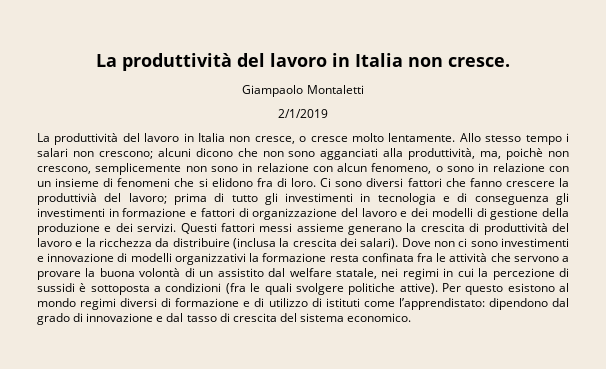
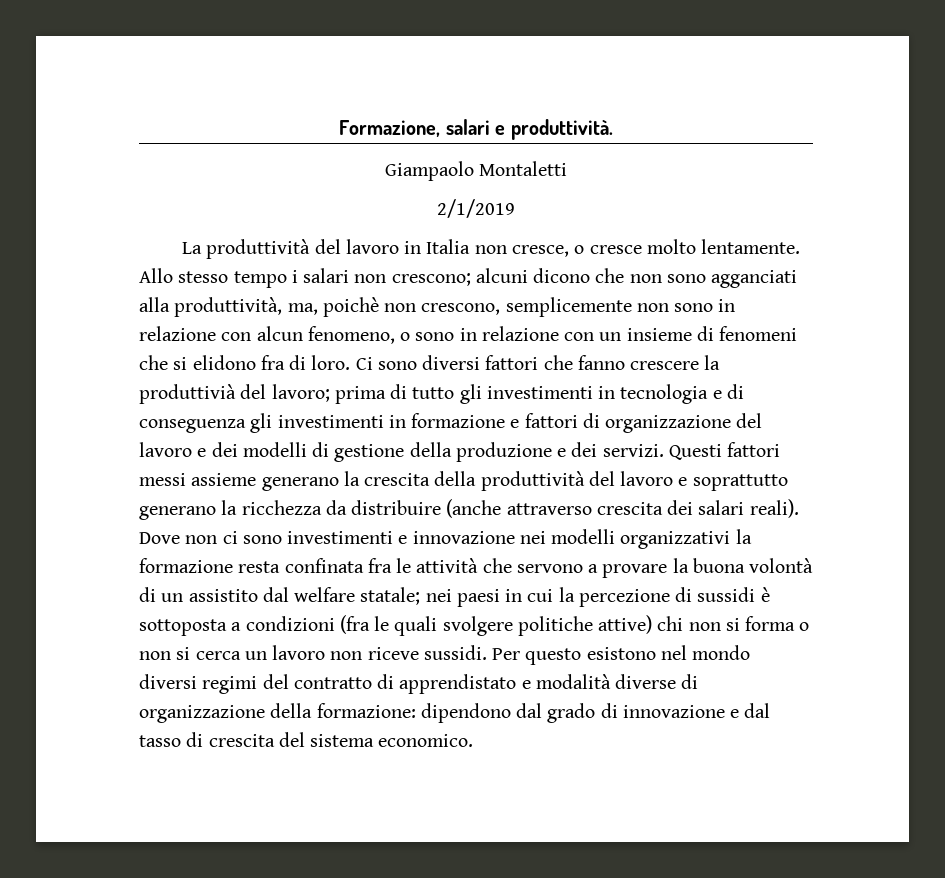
- La produttività del lavoro in Italia non cresce.
+ Formazione, salari e produttività.
- Questi fattori messi assieme generano la crescita di produttività del lavoro e la ricchezza da distribuire (inclusa la crescita dei salari).
+ Questi fattori messi assieme generano la crescita della produttività del lavoro e soprattutto generano la ricchezza da distribuire (anche attraverso crescita dei salari reali).
- Dove non ci sono investimenti e innovazione di modelli organizzativi la formazione resta confinata fra le attività che servono a provare la buona volontà di un assistito dal welfare statale, nei regimi in cui la percezione di sussidi è sottoposta a condizioni (fra le quali svolgere politiche attive). Per questo esistono al mondo regimi diversi di formazione e di utilizzo di istituti come l’apprendistato: dipendono dal grado di innovazione e dal tasso di crescita del sistema economico.
+ Dove non ci sono investimenti e innovazione nei modelli organizzativi la formazione resta confinata fra le attività che servono a provare la buona volontà di un assistito dal welfare statale; nei paesi in cui la percezione di sussidi è sottoposta a condizioni (fra le quali svolgere politiche attive) chi non si forma o non si cerca un lavoro non riceve sussidi. Per questo esistono nel mondo diversi regimi del contratto di apprendistato e modalità diverse di organizzazione della formazione: dipendono dal grado di innovazione e dal tasso di crescita del sistema economico.

